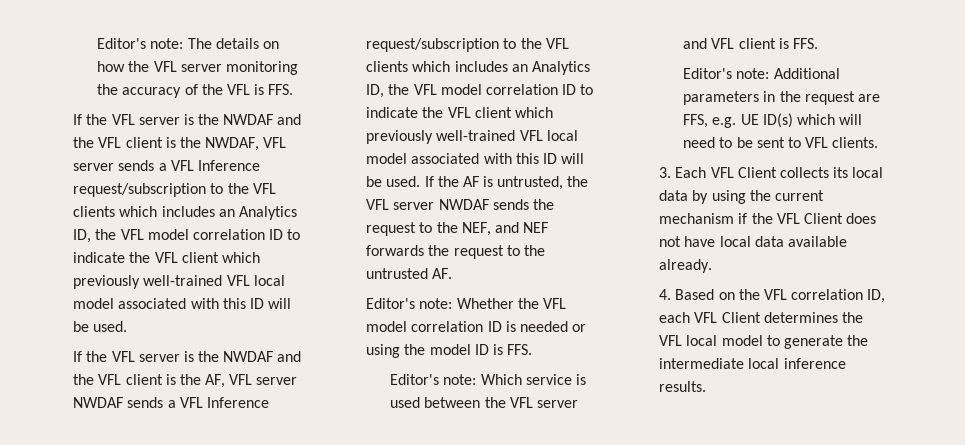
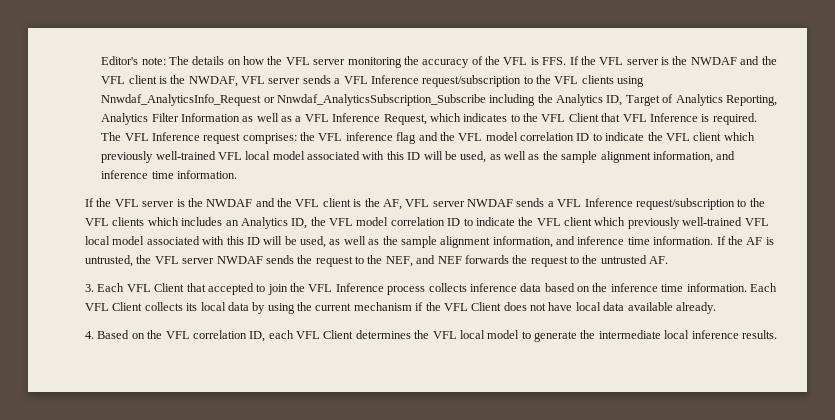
- The details on how the VFL server monitoring the accuracy of the VFL is FFS.
- If the VFL server is the NWDAF and the VFL client is the NWDAF, VFL server sends a VFL Inference request/subscription to the VFL clients which includes an Analytics ID, the VFL model correlation ID to indicate the VFL client which previously well-trained VFL local model associated with this ID will be used.
+ The details on how the VFL server monitoring the accuracy of the VFL is FFS. If the VFL server is the NWDAF and the VFL client is the NWDAF, VFL server sends a VFL Inference request/subscription to the VFL clients using Nnwdaf_AnalyticsInfo_Request or Nnwdaf_AnalyticsSubscription_Subscribe including the Analytics ID, Target of Analytics Reporting, Analytics Filter Information as well as a VFL Inference Request, which indicates to the VFL Client that VFL Inference is required. The VFL Inference request comprises: the VFL inference flag and the VFL model correlation ID to indicate the VFL client which previously well-trained VFL local model associated with this ID will be used, as well as the sample alignment information, and inference time information.
- If the VFL server is the NWDAF and the VFL client is the AF, VFL server NWDAF sends a VFL Inference request/subscription to the VFL clients which includes an Analytics ID, the VFL model correlation ID to indicate the VFL client which previously well-trained VFL local model associated with this ID will be used.
+ If the VFL server is the NWDAF and the VFL client is the AF, VFL server NWDAF sends a VFL Inference request/subscription to the VFL clients which includes an Analytics ID, the VFL model correlation ID to indicate the VFL client which previously well-trained VFL local model associated with this ID will be used, as well as the sample alignment information, and inference time information.
- Editor's note: Whether the VFL model correlation ID is needed or using the model ID is FFS.
- Editor's note: Which service is used between the VFL server and VFL client is FFS.
- Editor's note: Additional parameters in the request are FFS, e.g. UE ID(s) which will need to be sent to VFL clients.
- 3. Each VFL Client collects its local data by using the current mechanism if the VFL Client does not have local data available already.
+ 3. Each VFL Client that accepted to join the VFL Inference process collects inference data based on the inference time information. Each VFL Client collects its local data by using the current mechanism if the VFL Client does not have local data available already.

